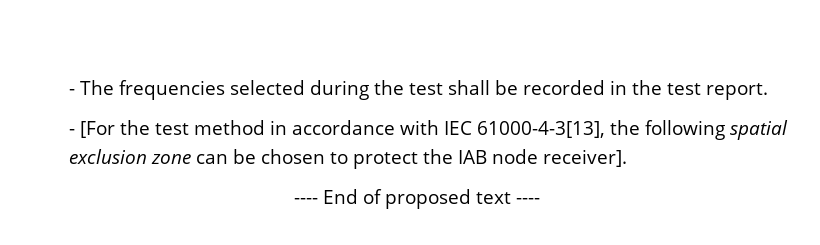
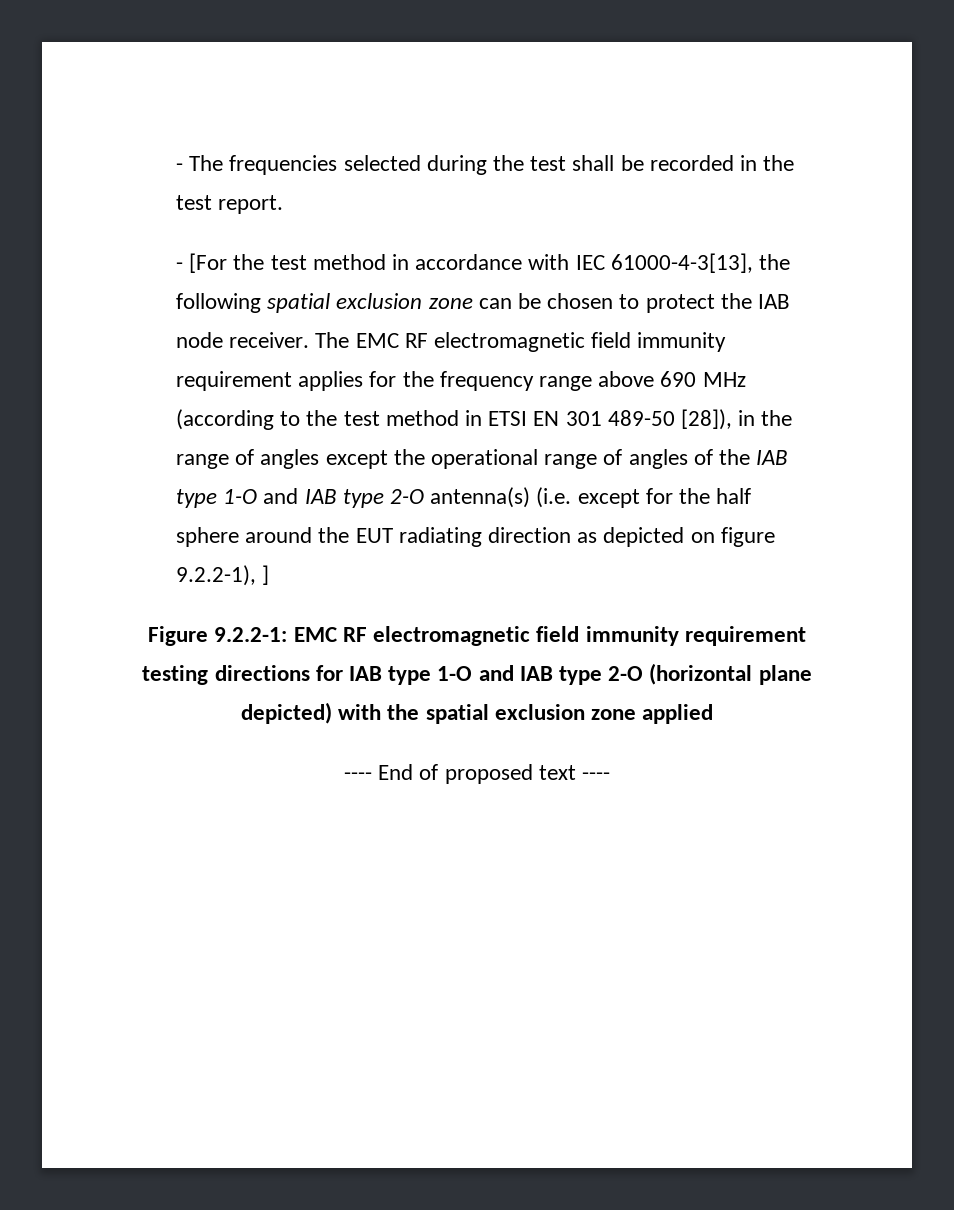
- - [For the test method in accordance with IEC 61000-4-3[13], the following spatial exclusion zone can be chosen to protect the IAB node receiver].
+ - [For the test method in accordance with IEC 61000-4-3[13], the following spatial exclusion zone can be chosen to protect the IAB node receiver. The EMC RF electromagnetic field immunity requirement applies for the frequency range above 690 MHz (according to the test method in ETSI EN 301 489-50 [28]), in the range of angles except the operational range of angles of the IAB type 1-O and IAB type 2-O antenna(s) (i.e. except for the half sphere around the EUT radiating direction as depicted on figure 9.2.2-1), ]
+ Figure 9.2.2-1: EMC RF electromagnetic field immunity requirement testing directions for IAB type 1-O and IAB type 2-O (horizontal plane depicted) with the spatial exclusion zone applied

